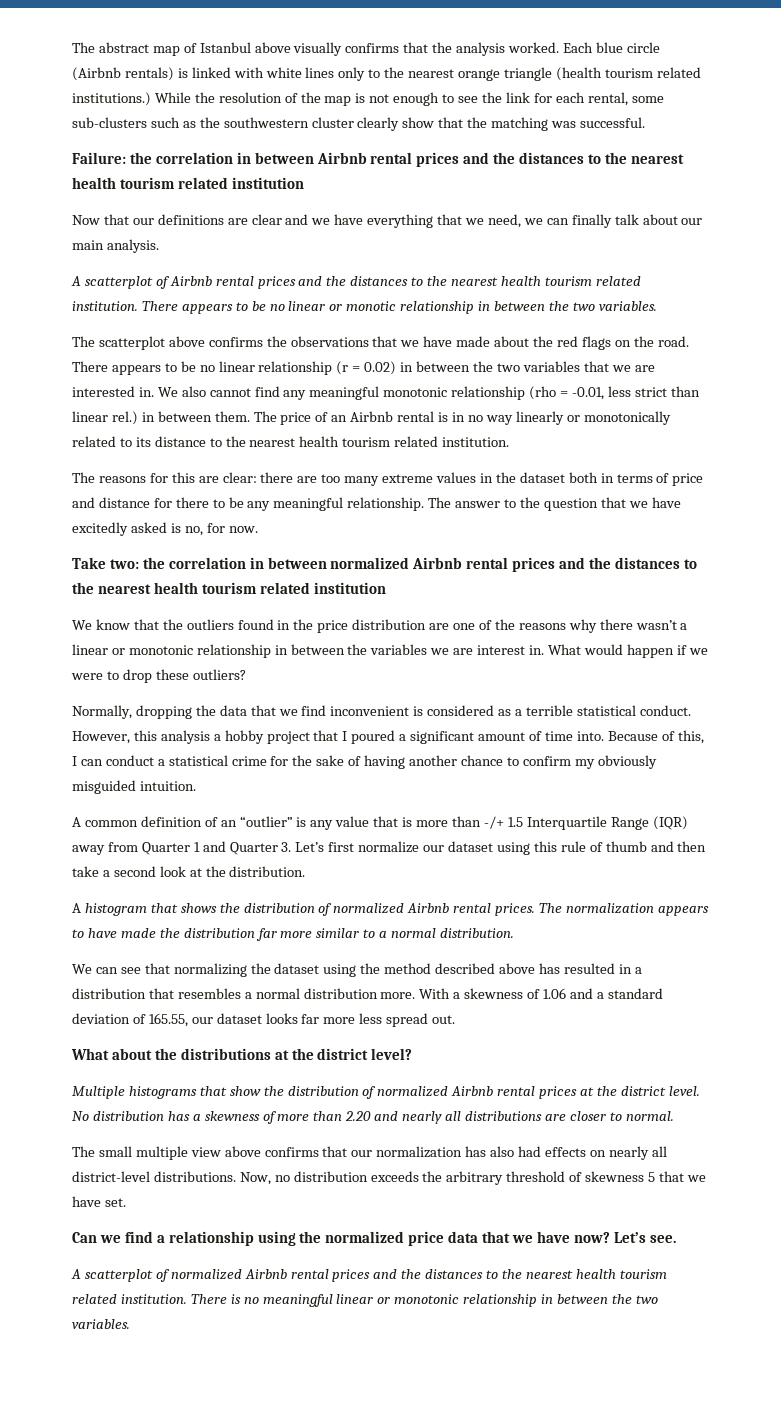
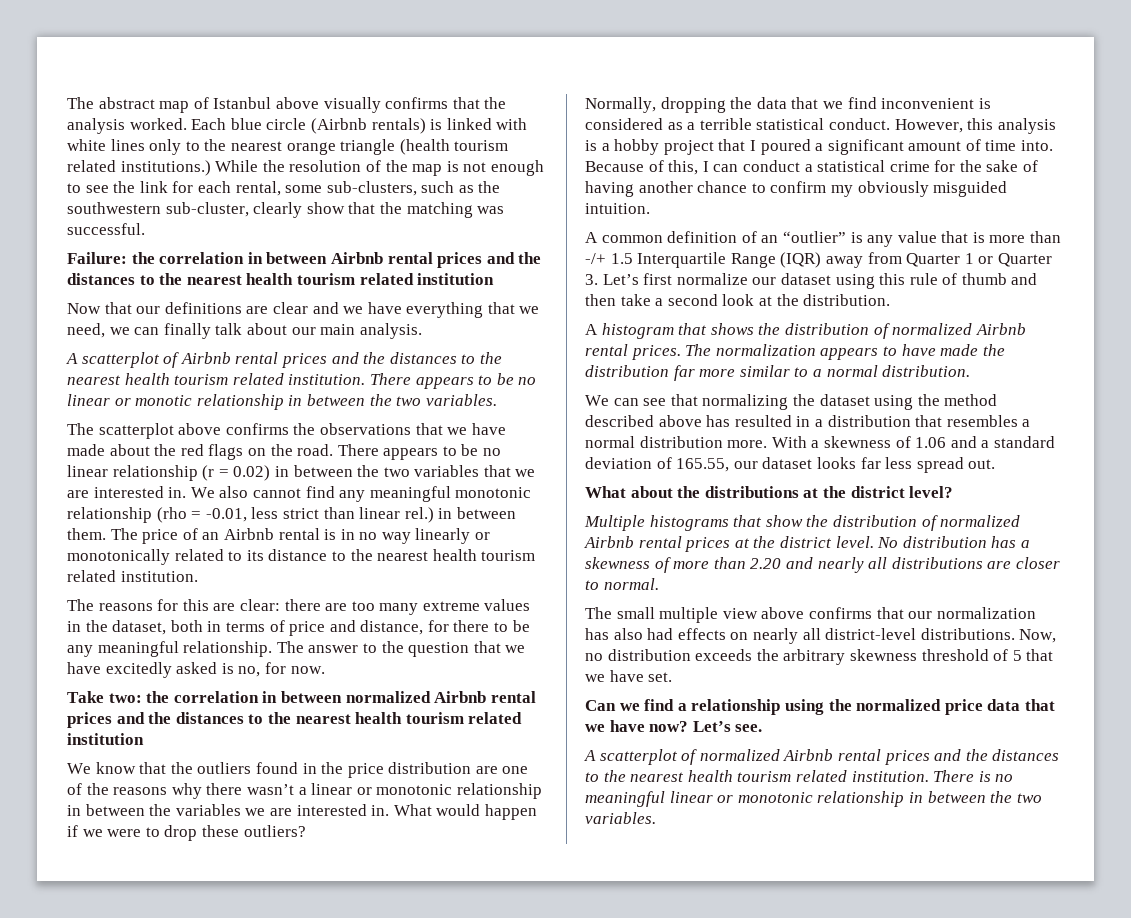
- While the resolution of the map is not enough to see the link for each rental, some sub-clusters such as the southwestern cluster clearly show that the matching was successful.
+ While the resolution of the map is not enough to see the link for each rental, some sub-clusters, such as the southwestern sub-cluster, clearly show that the matching was successful.
- The reasons for this are clear: there are too many extreme values in the dataset both in terms of price and distance for there to be any meaningful relationship.
+ The reasons for this are clear: there are too many extreme values in the dataset, both in terms of price and distance, for there to be any meaningful relationship.
- We know that the outliers found in the price distribution are one of the reasons why there wasn’t a linear or monotonic relationship in between the variables we are interest in.
+ We know that the outliers found in the price distribution are one of the reasons why there wasn’t a linear or monotonic relationship in between the variables we are interested in.
- However, this analysis a hobby project that I poured a significant amount of time into.
+ However, this analysis is a hobby project that I poured a significant amount of time into.
- A common definition of an “outlier” is any value that is more than -/+ 1.5 Interquartile Range (IQR) away from Quarter 1 and Quarter 3. Let’s first normalize our dataset using this rule of thumb and then take a second look at the distribution.
+ A common definition of an “outlier” is any value that is more than -/+ 1.5 Interquartile Range (IQR) away from Quarter 1 or Quarter 3. Let’s first normalize our dataset using this rule of thumb and then take a second look at the distribution.
- With a skewness of 1.06 and a standard deviation of 165.55, our dataset looks far more less spread out.
+ With a skewness of 1.06 and a standard deviation of 165.55, our dataset looks far less spread out.
- Now, no distribution exceeds the arbitrary threshold of skewness 5 that we have set.
+ Now, no distribution exceeds the arbitrary skewness threshold of 5 that we have set.

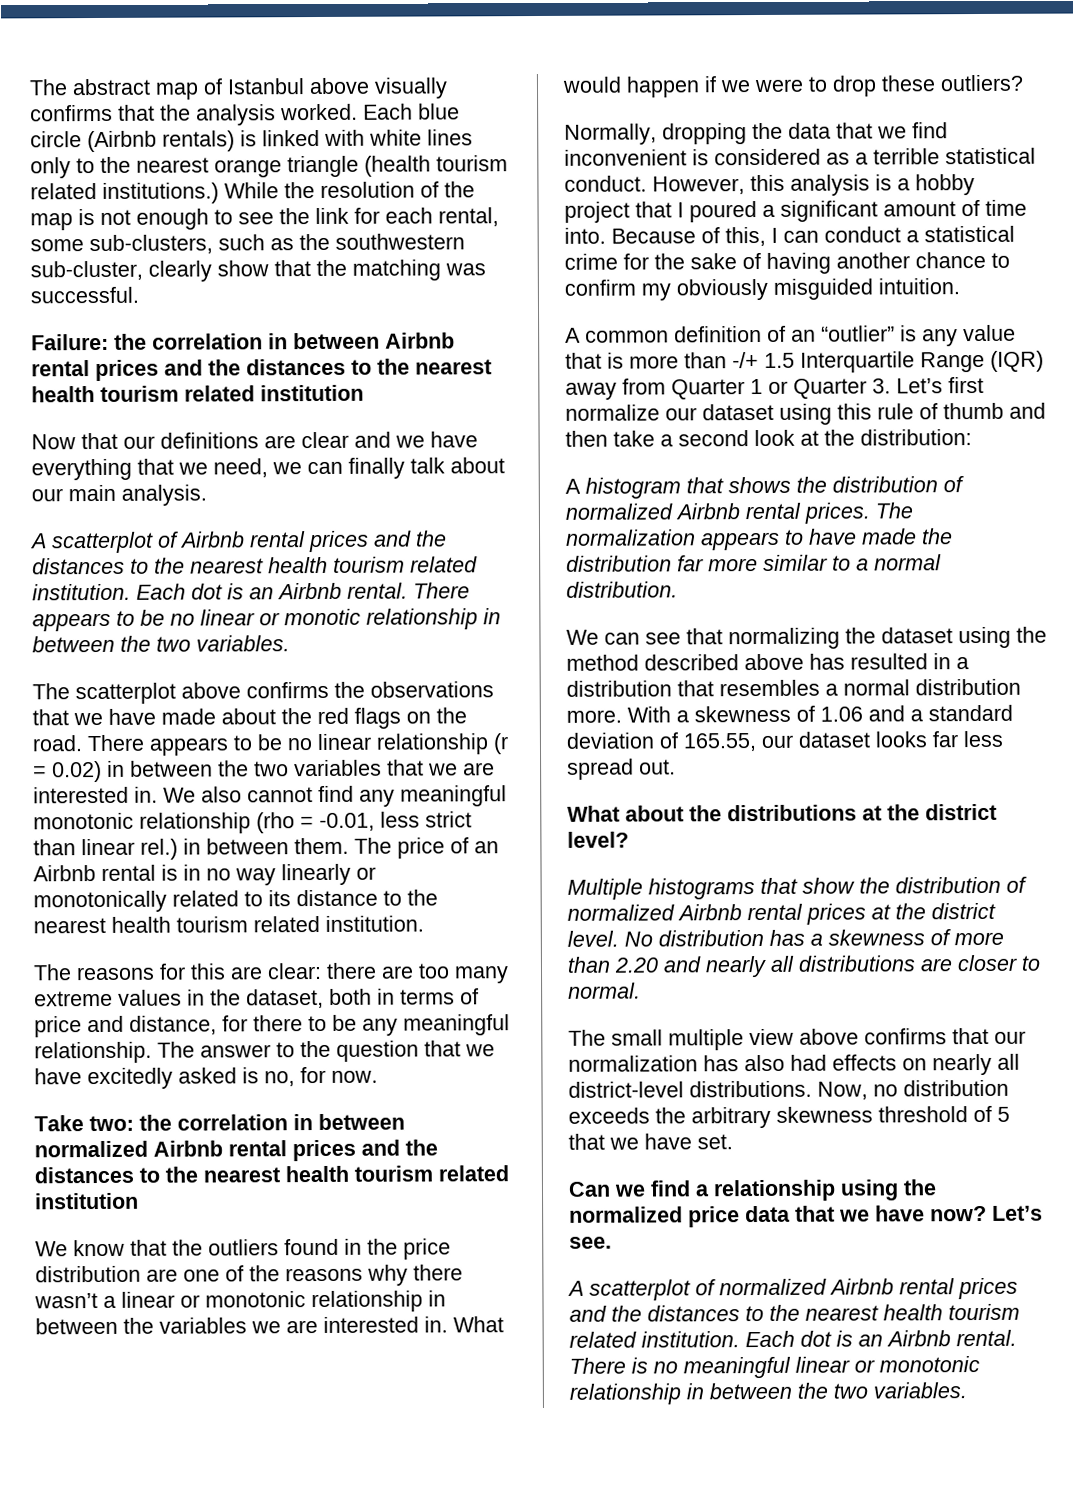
- A scatterplot of Airbnb rental prices and the distances to the nearest health tourism related institution.
+ A scatterplot of Airbnb rental prices and the distances to the nearest health tourism related institution. Each dot is an Airbnb rental.
- A common definition of an “outlier” is any value that is more than -/+ 1.5 Interquartile Range (IQR) away from Quarter 1 or Quarter 3. Let’s first normalize our dataset using this rule of thumb and then take a second look at the distribution.
+ A common definition of an “outlier” is any value that is more than -/+ 1.5 Interquartile Range (IQR) away from Quarter 1 or Quarter 3. Let’s first normalize our dataset using this rule of thumb and then take a second look at the distribution:
- A scatterplot of normalized Airbnb rental prices and the distances to the nearest health tourism related institution.
+ A scatterplot of normalized Airbnb rental prices and the distances to the nearest health tourism related institution. Each dot is an Airbnb rental.

